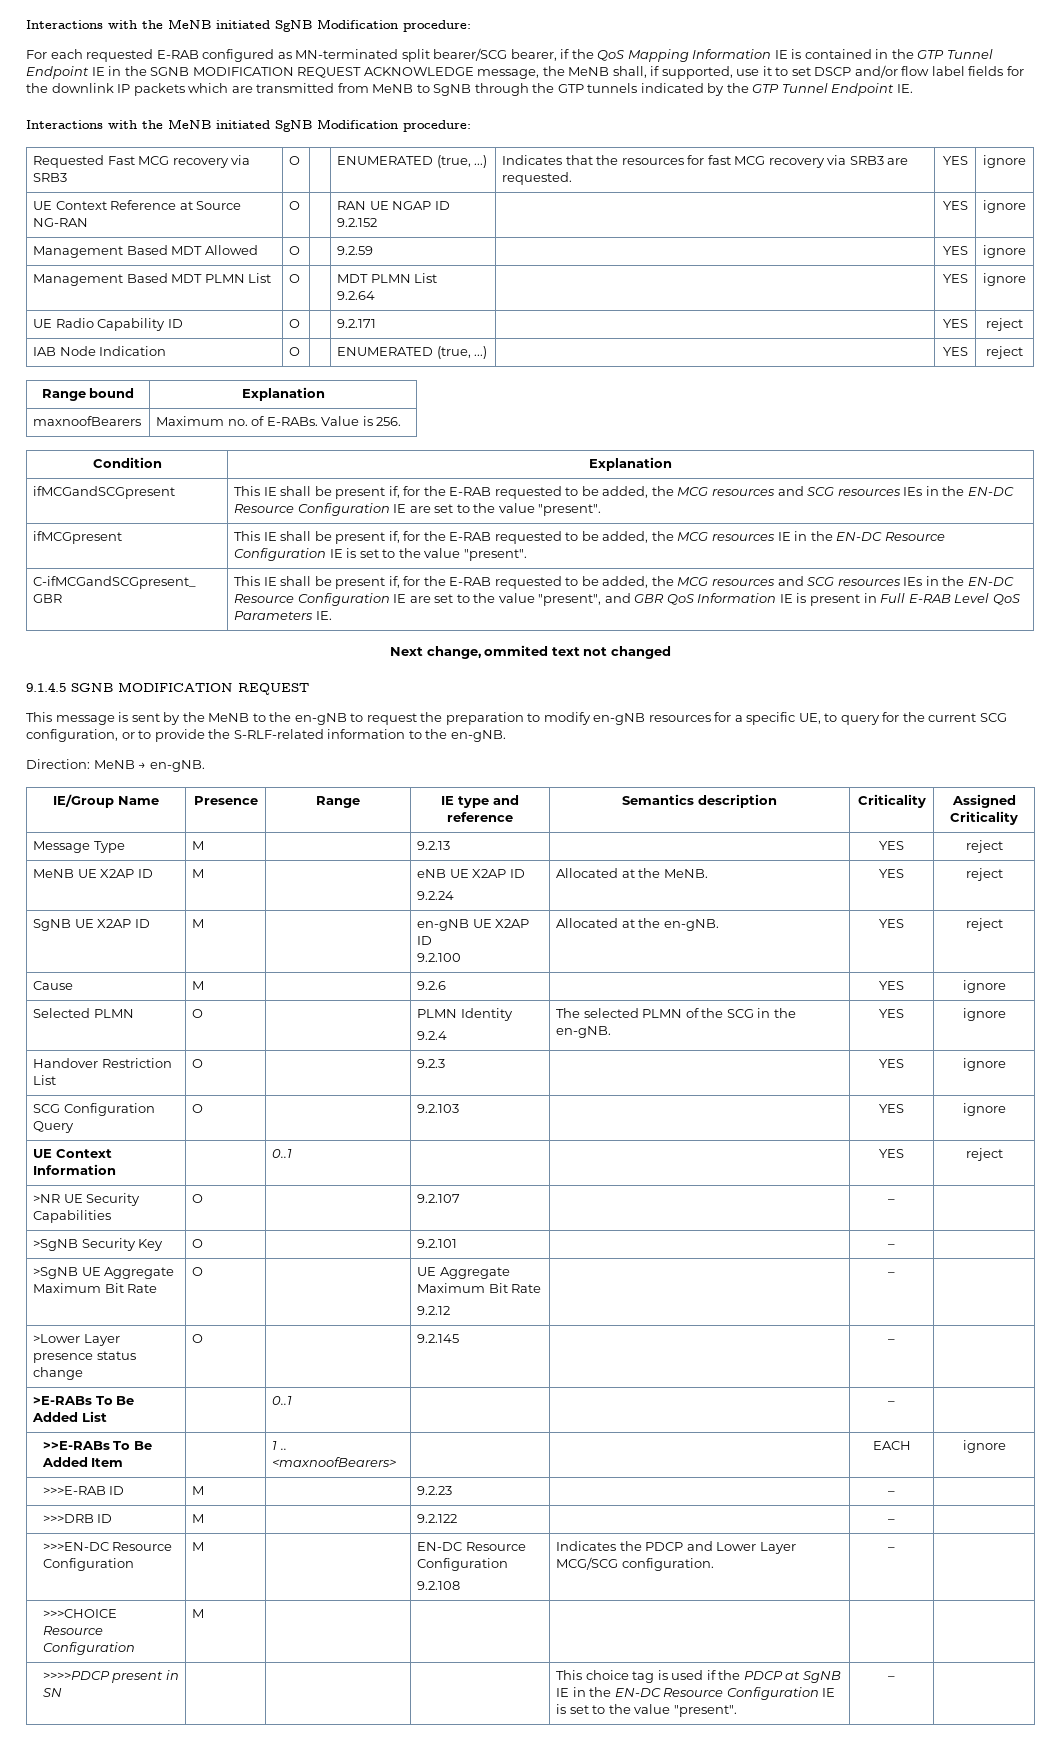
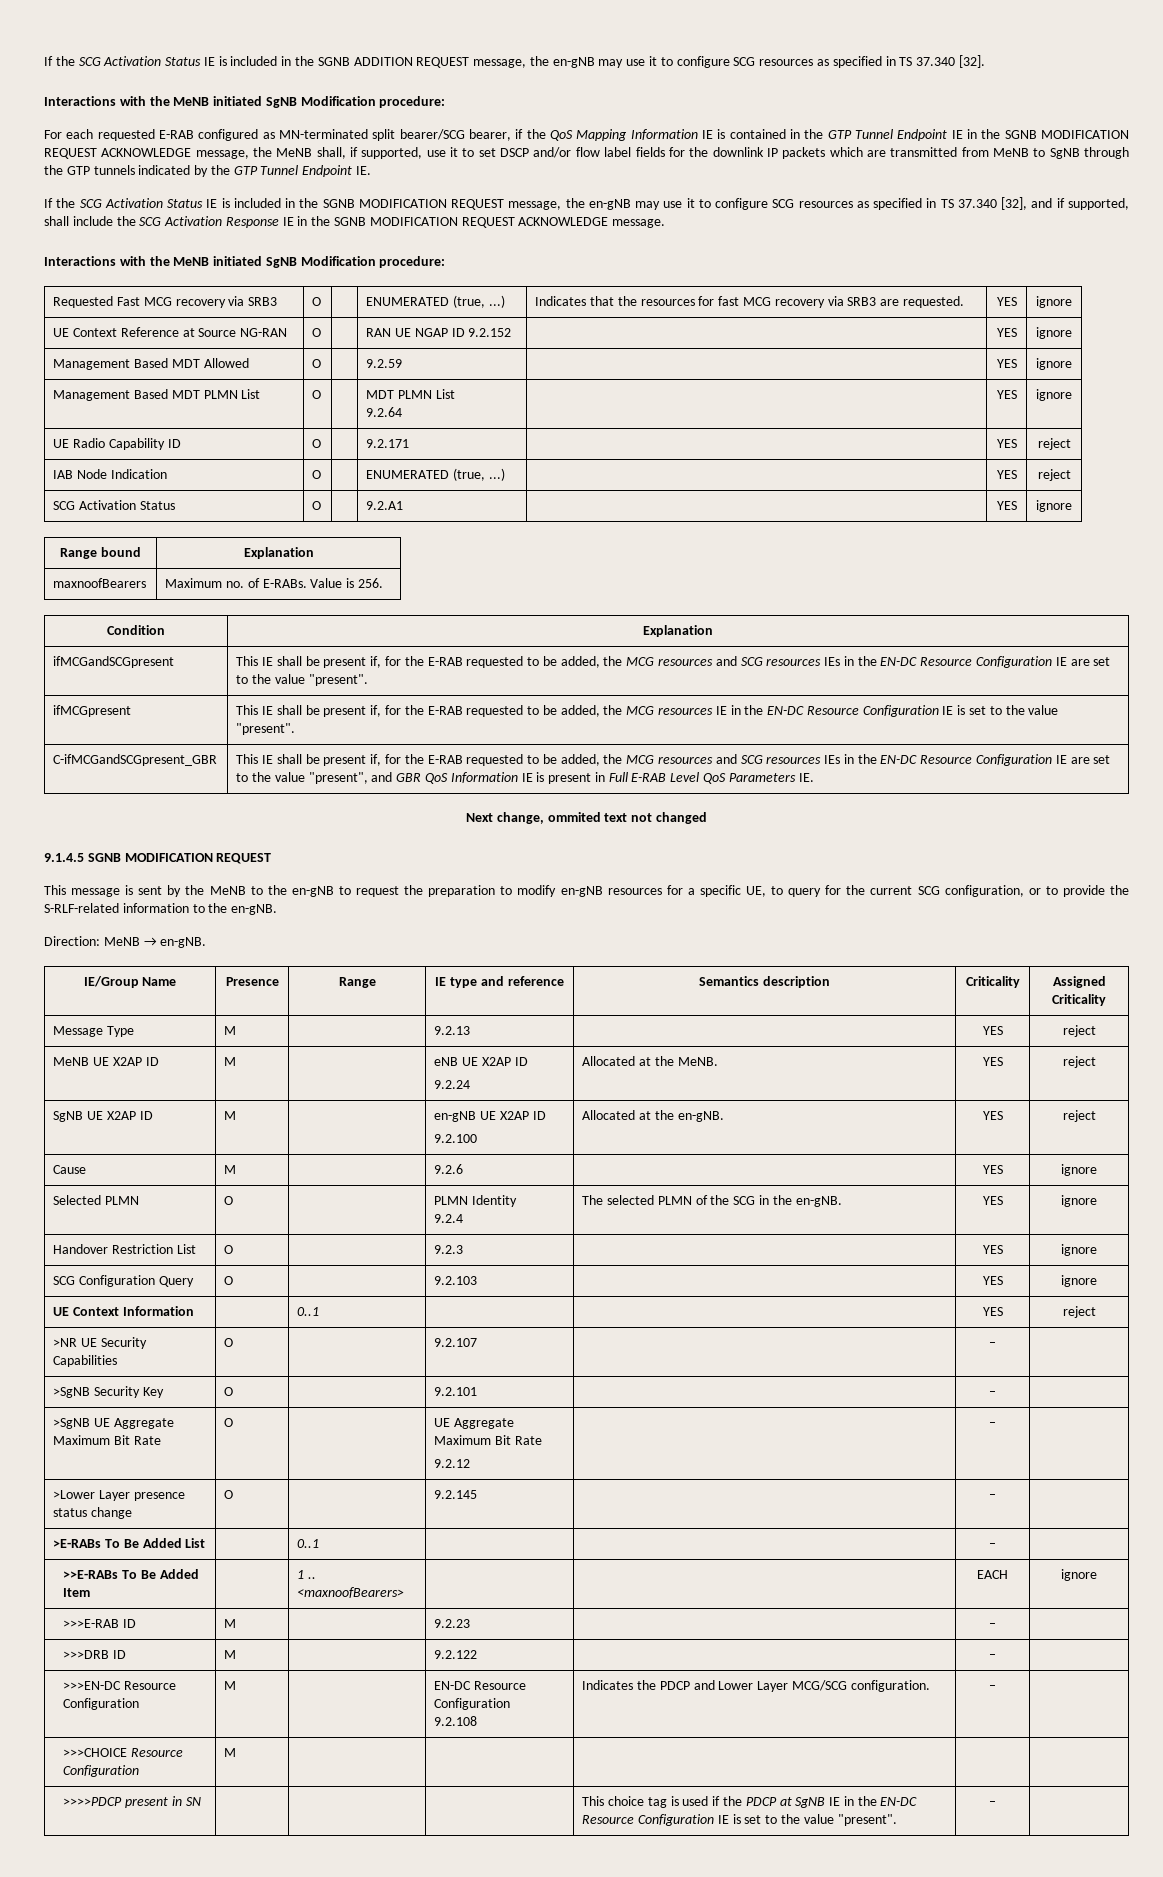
+ If the SCG Activation Status IE is included in the SGNB ADDITION REQUEST message, the en-gNB may use it to configure SCG resources as specified in TS 37.340 [32].
+ If the SCG Activation Status IE is included in the SGNB MODIFICATION REQUEST message, the en-gNB may use it to configure SCG resources as specified in TS 37.340 [32], and if supported, shall include the SCG Activation Response IE in the SGNB MODIFICATION REQUEST ACKNOWLEDGE message.
+ SCG Activation Status | O | | 9.2.A1 | | YES | ignore

